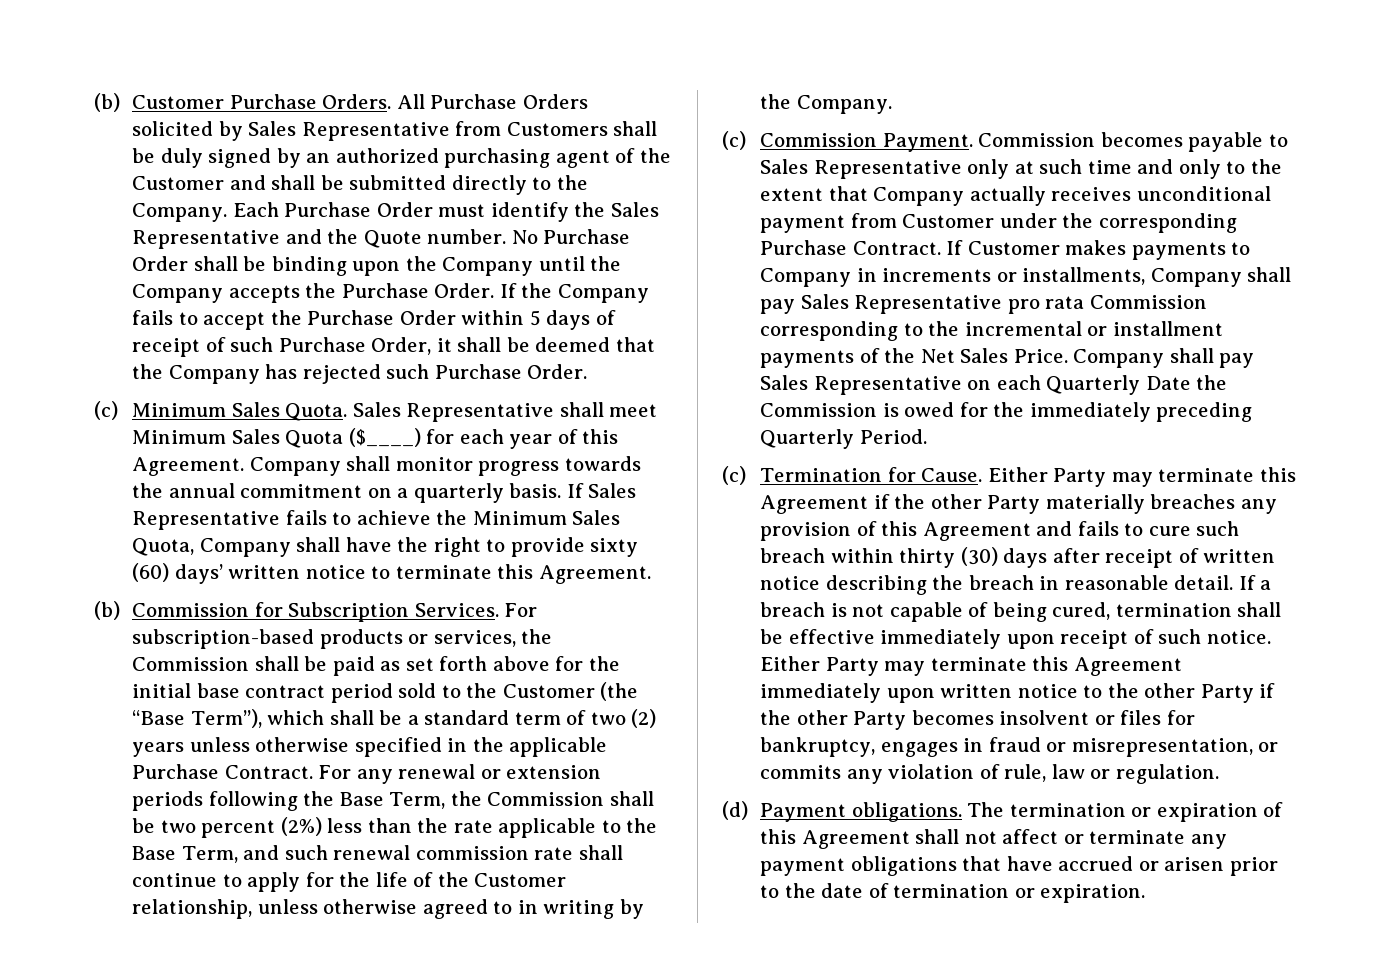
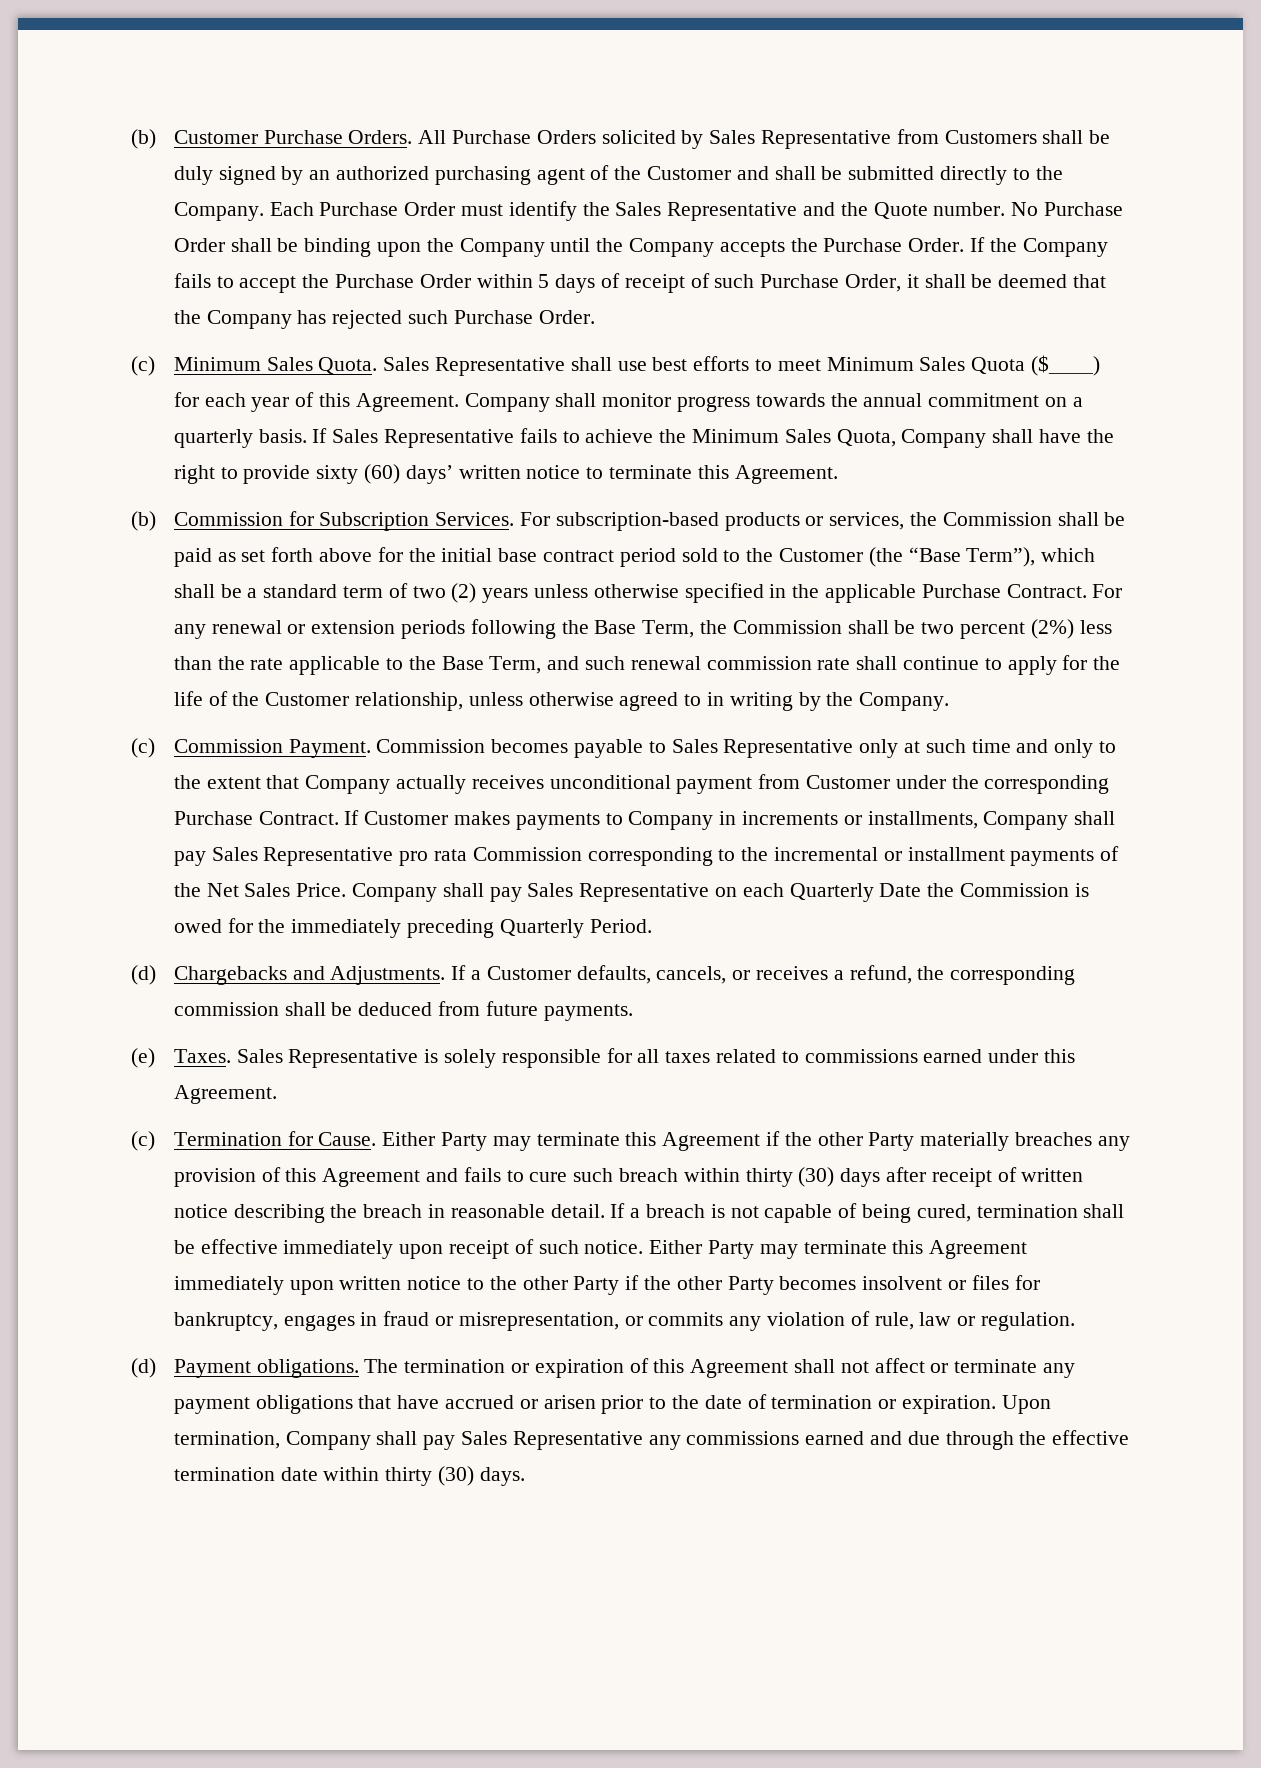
- Sales Representative shall meet Minimum Sales Quota ($____) for each year of this Agreement.
+ Sales Representative shall use best efforts to meet Minimum Sales Quota ($____) for each year of this Agreement.
+ (d) Chargebacks and Adjustments. If a Customer defaults, cancels, or receives a refund, the corresponding commission shall be deduced from future payments.
+ (e) Taxes. Sales Representative is solely responsible for all taxes related to commissions earned under this Agreement.
+ Upon termination, Company shall pay Sales Representative any commissions earned and due through the effective termination date within thirty (30) days.

